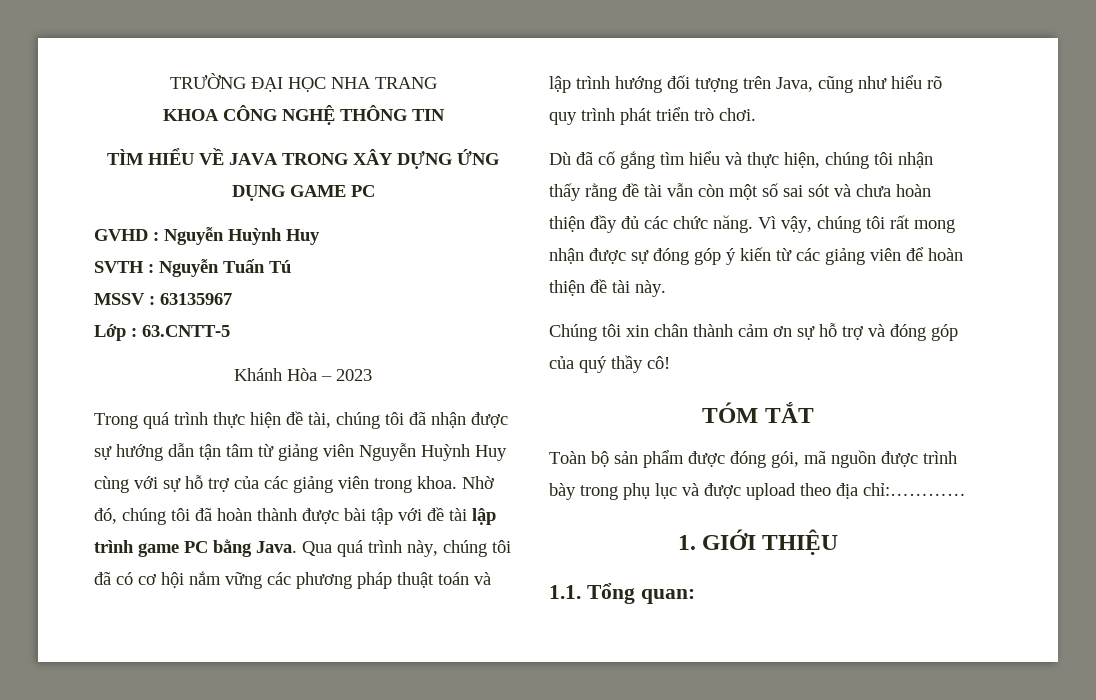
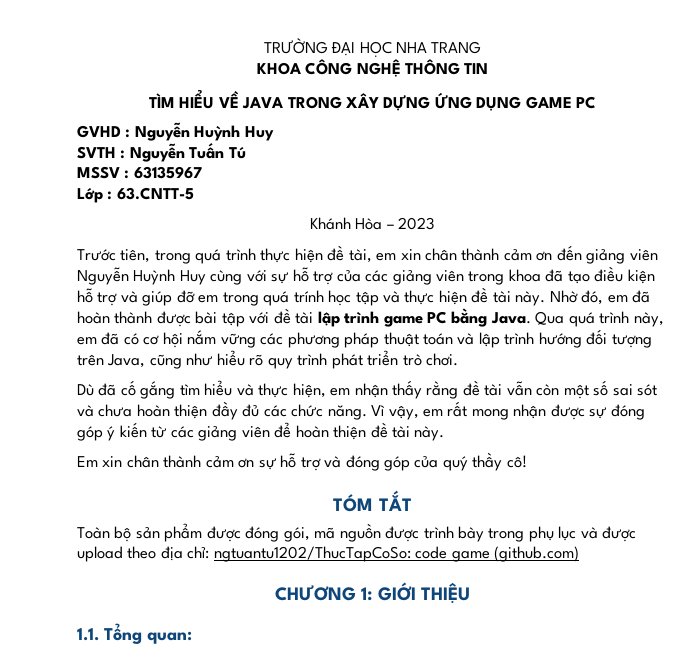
- Trong quá trình thực hiện đề tài, chúng tôi đã nhận được sự hướng dẫn tận tâm từ giảng viên Nguyễn Huỳnh Huy cùng với sự hỗ trợ của các giảng viên trong khoa. Nhờ đó, chúng tôi đã hoàn thành được bài tập với đề tài lập trình game PC bằng Java.
+ Trước tiên, trong quá trình thực hiện đề tài, em xin chân thành cảm ơn đến giảng viên Nguyễn Huỳnh Huy cùng với sự hỗ trợ của các giảng viên trong khoa đã tạo điều kiện hỗ trợ và giúp đỡ em trong quá trính học tập và thực hiện đề tài này. Nhờ đó, em đã hoàn thành được bài tập với đề tài lập trình game PC bằng Java.
- Qua quá trình này, chúng tôi đã có cơ hội nắm vững các phương pháp thuật toán và lập trình hướng đối tượng trên Java, cũng như hiểu rõ quy trình phát triển trò chơi.
+ Qua quá trình này, em đã có cơ hội nắm vững các phương pháp thuật toán và lập trình hướng đối tượng trên Java, cũng như hiểu rõ quy trình phát triển trò chơi.
- Dù đã cố gắng tìm hiểu và thực hiện, chúng tôi nhận thấy rằng đề tài vẫn còn một số sai sót và chưa hoàn thiện đầy đủ các chức năng.
+ Dù đã cố gắng tìm hiểu và thực hiện, em nhận thấy rằng đề tài vẫn còn một số sai sót và chưa hoàn thiện đầy đủ các chức năng.
- Vì vậy, chúng tôi rất mong nhận được sự đóng góp ý kiến từ các giảng viên để hoàn thiện đề tài này.
+ Vì vậy, em rất mong nhận được sự đóng góp ý kiến từ các giảng viên để hoàn thiện đề tài này.
- Chúng tôi xin chân thành cảm ơn sự hỗ trợ và đóng góp của quý thầy cô!
+ Em xin chân thành cảm ơn sự hỗ trợ và đóng góp của quý thầy cô!
- Toàn bộ sản phẩm được đóng gói, mã nguồn được trình bày trong phụ lục và được upload theo địa chỉ:…………
- 1. GIỚI THIỆU
+ Toàn bộ sản phẩm được đóng gói, mã nguồn được trình bày trong phụ lục và được upload theo địa chỉ: ngtuantu1202/ThucTapCoSo: code game (github.com)
+ CHƯƠNG 1: GIỚI THIỆU

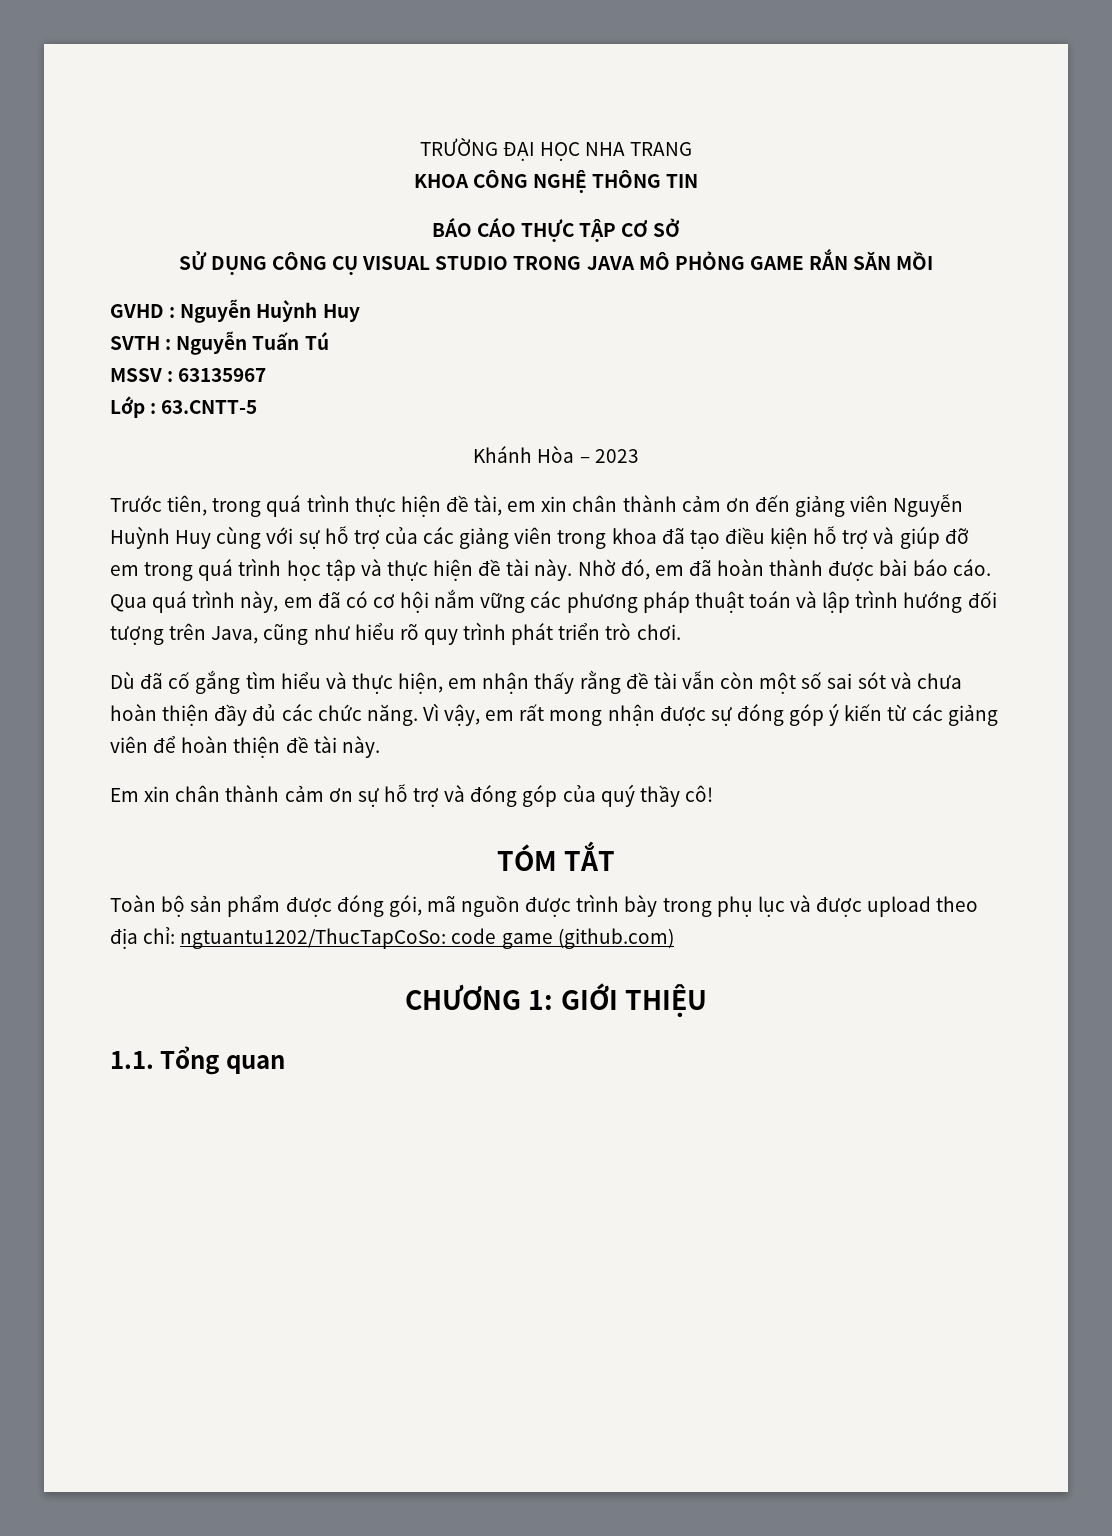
- TÌM HIỂU VỀ JAVA TRONG XÂY DỰNG ỨNG DỤNG GAME PC
+ BÁO CÁO THỰC TẬP CƠ SỞ
+ SỬ DỤNG CÔNG CỤ VISUAL STUDIO TRONG JAVA MÔ PHỎNG GAME RẮN SĂN MỒI
- Trước tiên, trong quá trình thực hiện đề tài, em xin chân thành cảm ơn đến giảng viên Nguyễn Huỳnh Huy cùng với sự hỗ trợ của các giảng viên trong khoa đã tạo điều kiện hỗ trợ và giúp đỡ em trong quá trính học tập và thực hiện đề tài này.
+ Trước tiên, trong quá trình thực hiện đề tài, em xin chân thành cảm ơn đến giảng viên Nguyễn Huỳnh Huy cùng với sự hỗ trợ của các giảng viên trong khoa đã tạo điều kiện hỗ trợ và giúp đỡ em trong quá trình học tập và thực hiện đề tài này.
- Nhờ đó, em đã hoàn thành được bài tập với đề tài lập trình game PC bằng Java.
+ Nhờ đó, em đã hoàn thành được bài báo cáo.
- 1.1. Tổng quan:
+ 1.1. Tổng quan

